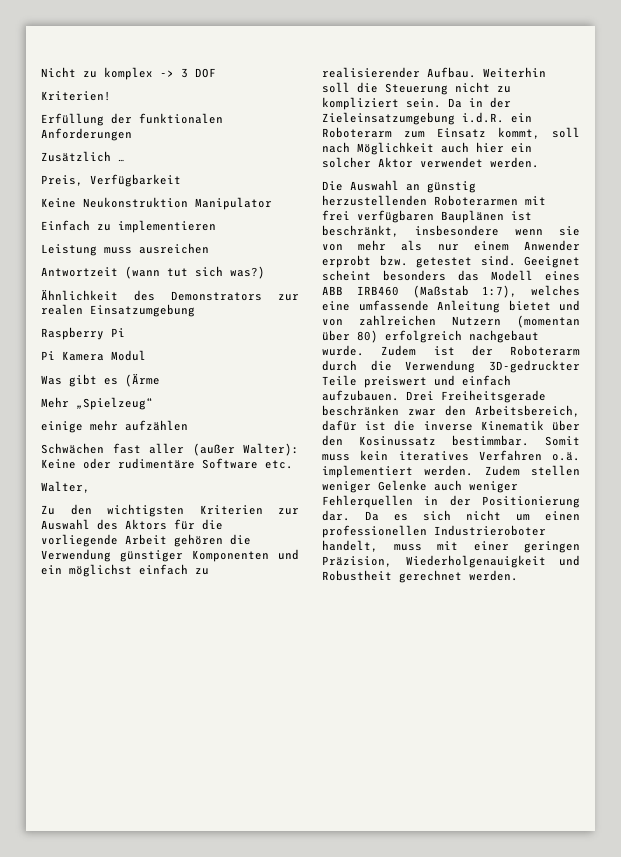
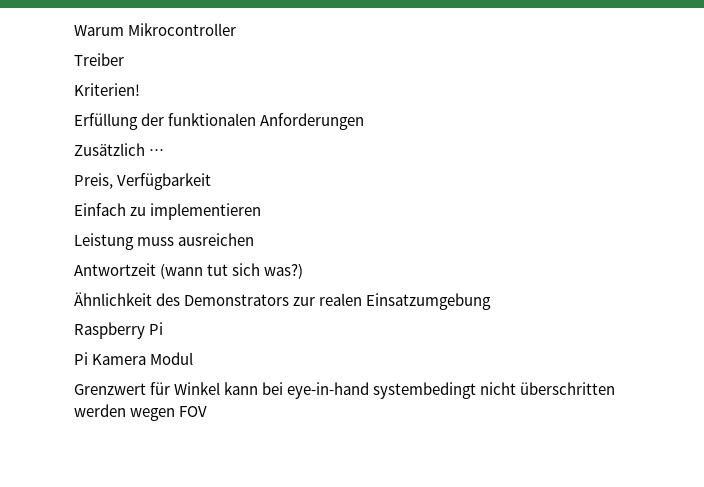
- Nicht zu komplex -> 3 DOF
+ Warum Mikrocontroller
+ Treiber
- Keine Neukonstruktion Manipulator
- Was gibt es (Ärme
- Mehr „Spielzeug“
- einige mehr aufzählen
- Schwächen fast aller (außer Walter): Keine oder rudimentäre Software etc.
- Walter,
- Zu den wichtigsten Kriterien zur Auswahl des Aktors für die vorliegende Arbeit gehören die Verwendung günstiger Komponenten und ein möglichst einfach zu realisierender Aufbau. Weiterhin soll die Steuerung nicht zu kompliziert sein. Da in der Zieleinsatzumgebung i.d.R. ein Roboterarm zum Einsatz kommt, soll nach Möglichkeit auch hier ein solcher Aktor verwendet werden.
- Die Auswahl an günstig herzustellenden Roboterarmen mit frei verfügbaren Bauplänen ist beschränkt, insbesondere wenn sie von mehr als nur einem Anwender erprobt bzw. getestet sind. Geeignet scheint besonders das Modell eines ABB IRB460 (Maßstab 1:7), welches eine umfassende Anleitung bietet und von zahlreichen Nutzern (momentan über 80) erfolgreich nachgebaut wurde. Zudem ist der Roboterarm durch die Verwendung 3D-gedruckter Teile preiswert und einfach aufzubauen. Drei Freiheitsgerade beschränken zwar den Arbeitsbereich, dafür ist die inverse Kinematik über den Kosinussatz bestimmbar. Somit muss kein iteratives Verfahren o.ä. implementiert werden. Zudem stellen weniger Gelenke auch weniger Fehlerquellen in der Positionierung dar. Da es sich nicht um einen professionellen Industrieroboter handelt, muss mit einer geringen Präzision, Wiederholgenauigkeit und Robustheit gerechnet werden.
+ Grenzwert für Winkel kann bei eye-in-hand systembedingt nicht überschritten werden wegen FOV

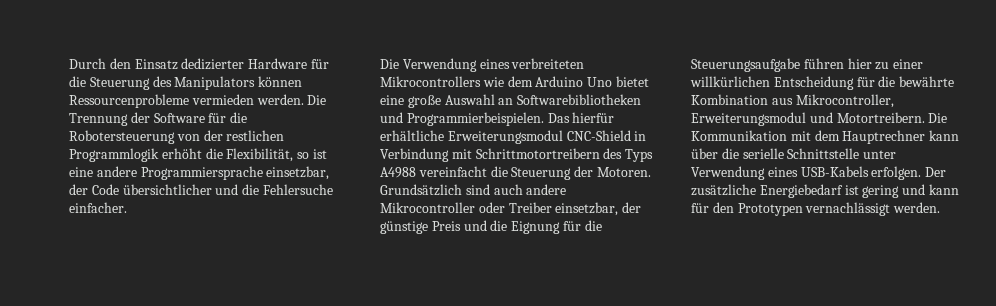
- Warum Mikrocontroller
- Treiber
- Kriterien!
- Erfüllung der funktionalen Anforderungen
- Zusätzlich …
- Preis, Verfügbarkeit
- Einfach zu implementieren
- Leistung muss ausreichen
- Antwortzeit (wann tut sich was?)
- Ähnlichkeit des Demonstrators zur realen Einsatzumgebung
- Raspberry Pi
- Pi Kamera Modul
- Grenzwert für Winkel kann bei eye-in-hand systembedingt nicht überschritten werden wegen FOV
+ Durch den Einsatz dedizierter Hardware für die Steuerung des Manipulators können Ressourcenprobleme vermieden werden. Die Trennung der Software für die Robotersteuerung von der restlichen Programmlogik erhöht die Flexibilität, so ist eine andere Programmiersprache einsetzbar, der Code übersichtlicher und die Fehlersuche einfacher.
+ Die Verwendung eines verbreiteten Mikrocontrollers wie dem Arduino Uno bietet eine große Auswahl an Softwarebibliotheken und Programmierbeispielen. Das hierfür erhältliche Erweiterungsmodul CNC-Shield in Verbindung mit Schrittmotortreibern des Typs A4988 vereinfacht die Steuerung der Motoren. Grundsätzlich sind auch andere Mikrocontroller oder Treiber einsetzbar, der günstige Preis und die Eignung für die Steuerungsaufgabe führen hier zu einer willkürlichen Entscheidung für die bewährte Kombination aus Mikrocontroller, Erweiterungsmodul und Motortreibern. Die Kommunikation mit dem Hauptrechner kann über die serielle Schnittstelle unter Verwendung eines USB-Kabels erfolgen. Der zusätzliche Energiebedarf ist gering und kann für den Prototypen vernachlässigt werden.

